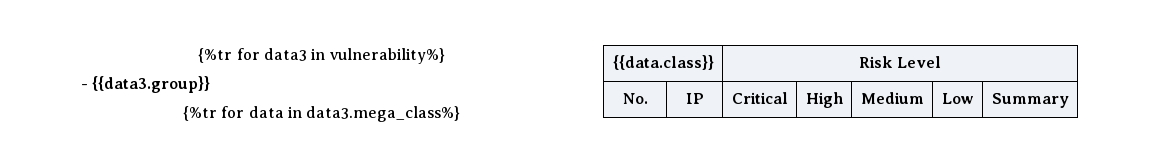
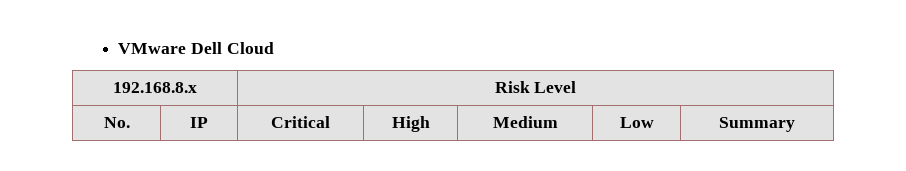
- {%tr for data3 in vulnerability%}
- - {{data3.group}}
- {%tr for data in data3.mega_class%}
- {{data.class}} | Risk Level
+ VMware Dell Cloud
+ 192.168.8.x | Risk Level

